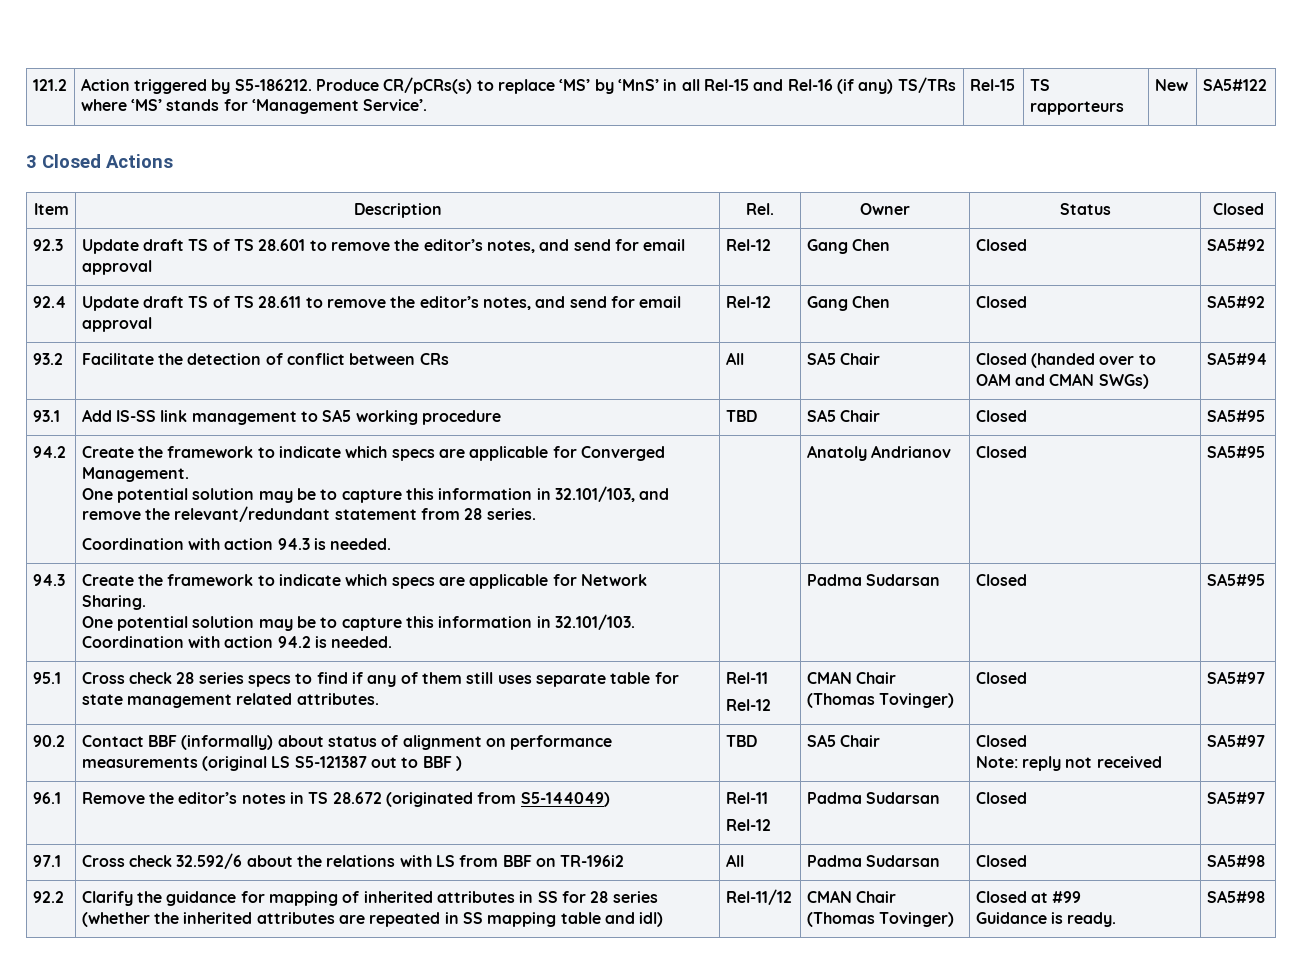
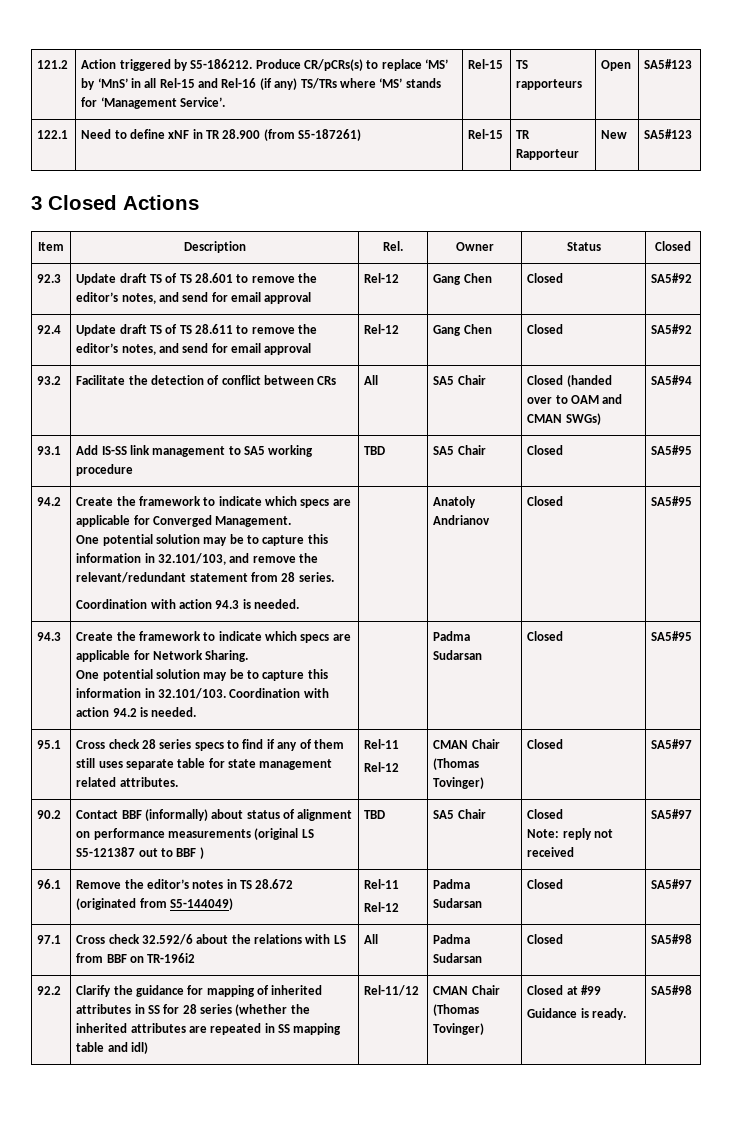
- 121.2 | Action triggered by S5-186212. Produce CR/pCRs(s) to replace ‘MS’ by ‘MnS’ in all Rel-15 and Rel-16 (if any) TS/TRs where ‘MS’ stands for ‘Management Service’. | Rel-15 | TS rapporteurs | New | SA5#122
+ 121.2 | Action triggered by S5-186212. Produce CR/pCRs(s) to replace ‘MS’ by ‘MnS’ in all Rel-15 and Rel-16 (if any) TS/TRs where ‘MS’ stands for ‘Management Service’. | Rel-15 | TS rapporteurs | Open | SA5#123
+ 122.1 | Need to define xNF in TR 28.900 (from S5-187261) | Rel-15 | TR Rapporteur | New | SA5#123

